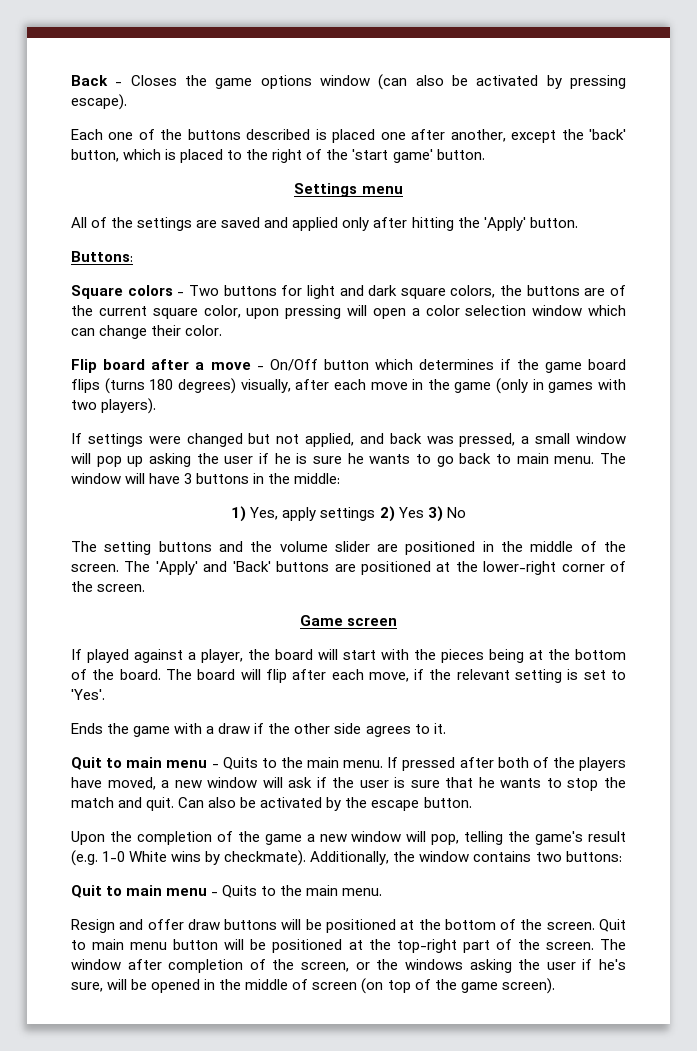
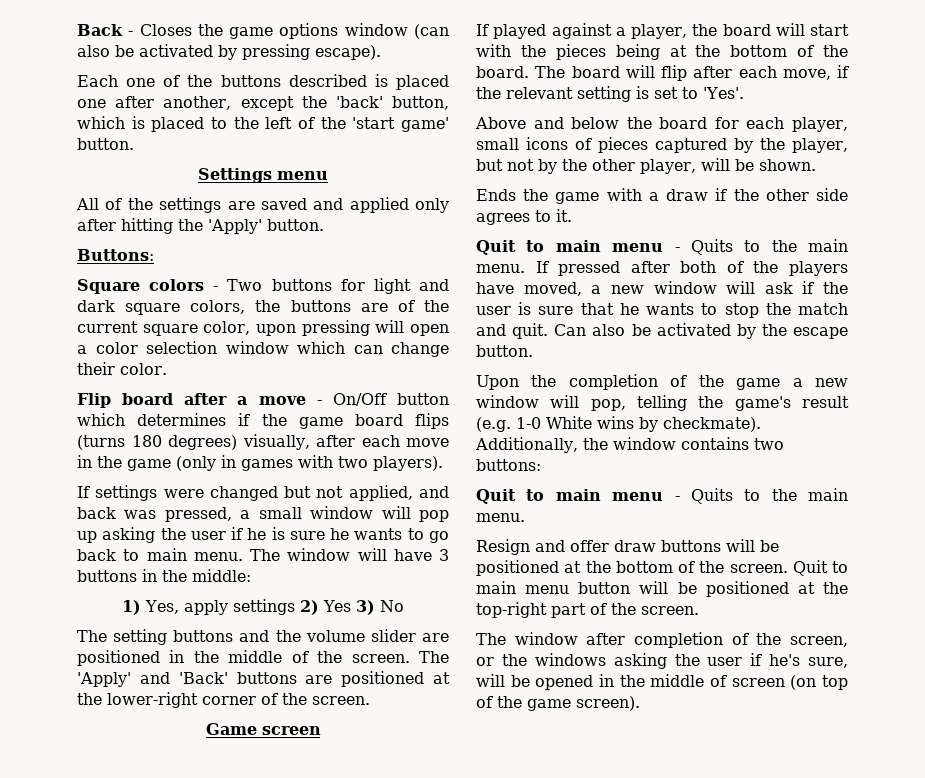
- Each one of the buttons described is placed one after another, except the 'back' button, which is placed to the right of the 'start game' button.
+ Each one of the buttons described is placed one after another, except the 'back' button, which is placed to the left of the 'start game' button.
+ Above and below the board for each player, small icons of pieces captured by the player, but not by the other player, will be shown.
- Quit to main menu button will be positioned at the top-right part of the screen. The window after completion of the screen, or the windows asking the user if he's sure, will be opened in the middle of screen (on top of the game screen).
+ Quit to main menu button will be positioned at the top-right part of the screen.
+ The window after completion of the screen, or the windows asking the user if he's sure, will be opened in the middle of screen (on top of the game screen).

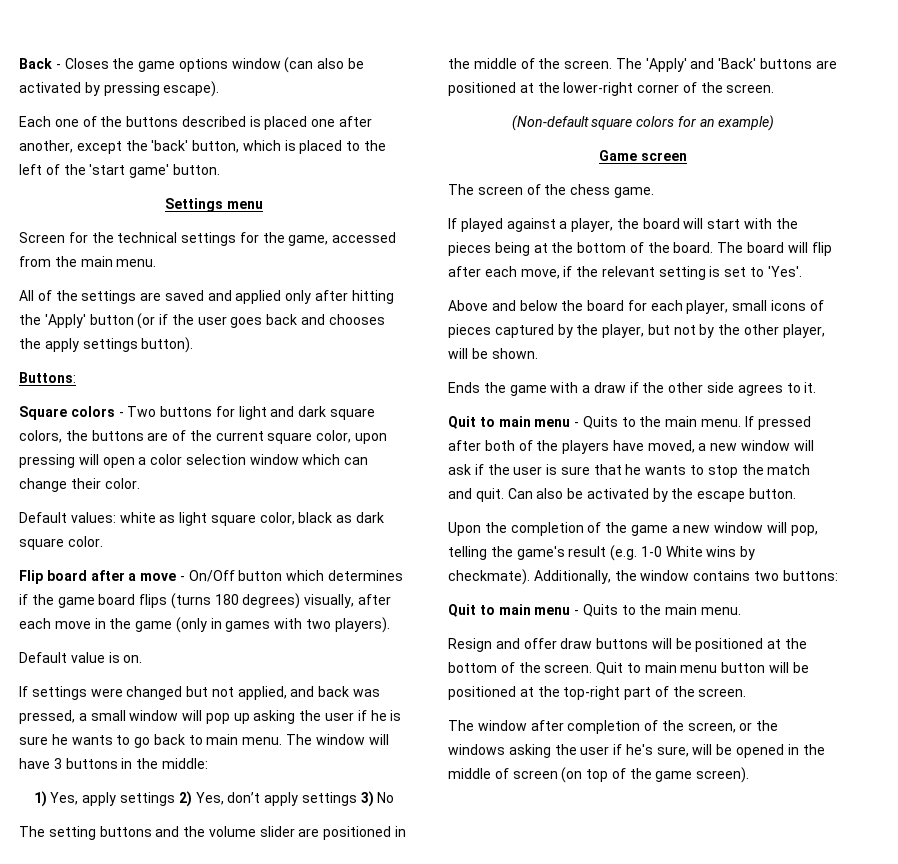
+ Screen for the technical settings for the game, accessed from the main menu.
- All of the settings are saved and applied only after hitting the 'Apply' button.
+ All of the settings are saved and applied only after hitting the 'Apply' button (or if the user goes back and chooses the apply settings button).
+ Default values: white as light square color, black as dark square color.
+ Default value is on.
- 1) Yes, apply settings 2) Yes 3) No
+ 1) Yes, apply settings 2) Yes, don’t apply settings 3) No
+ (Non-default square colors for an example)
  Game screen
+ The screen of the chess game.

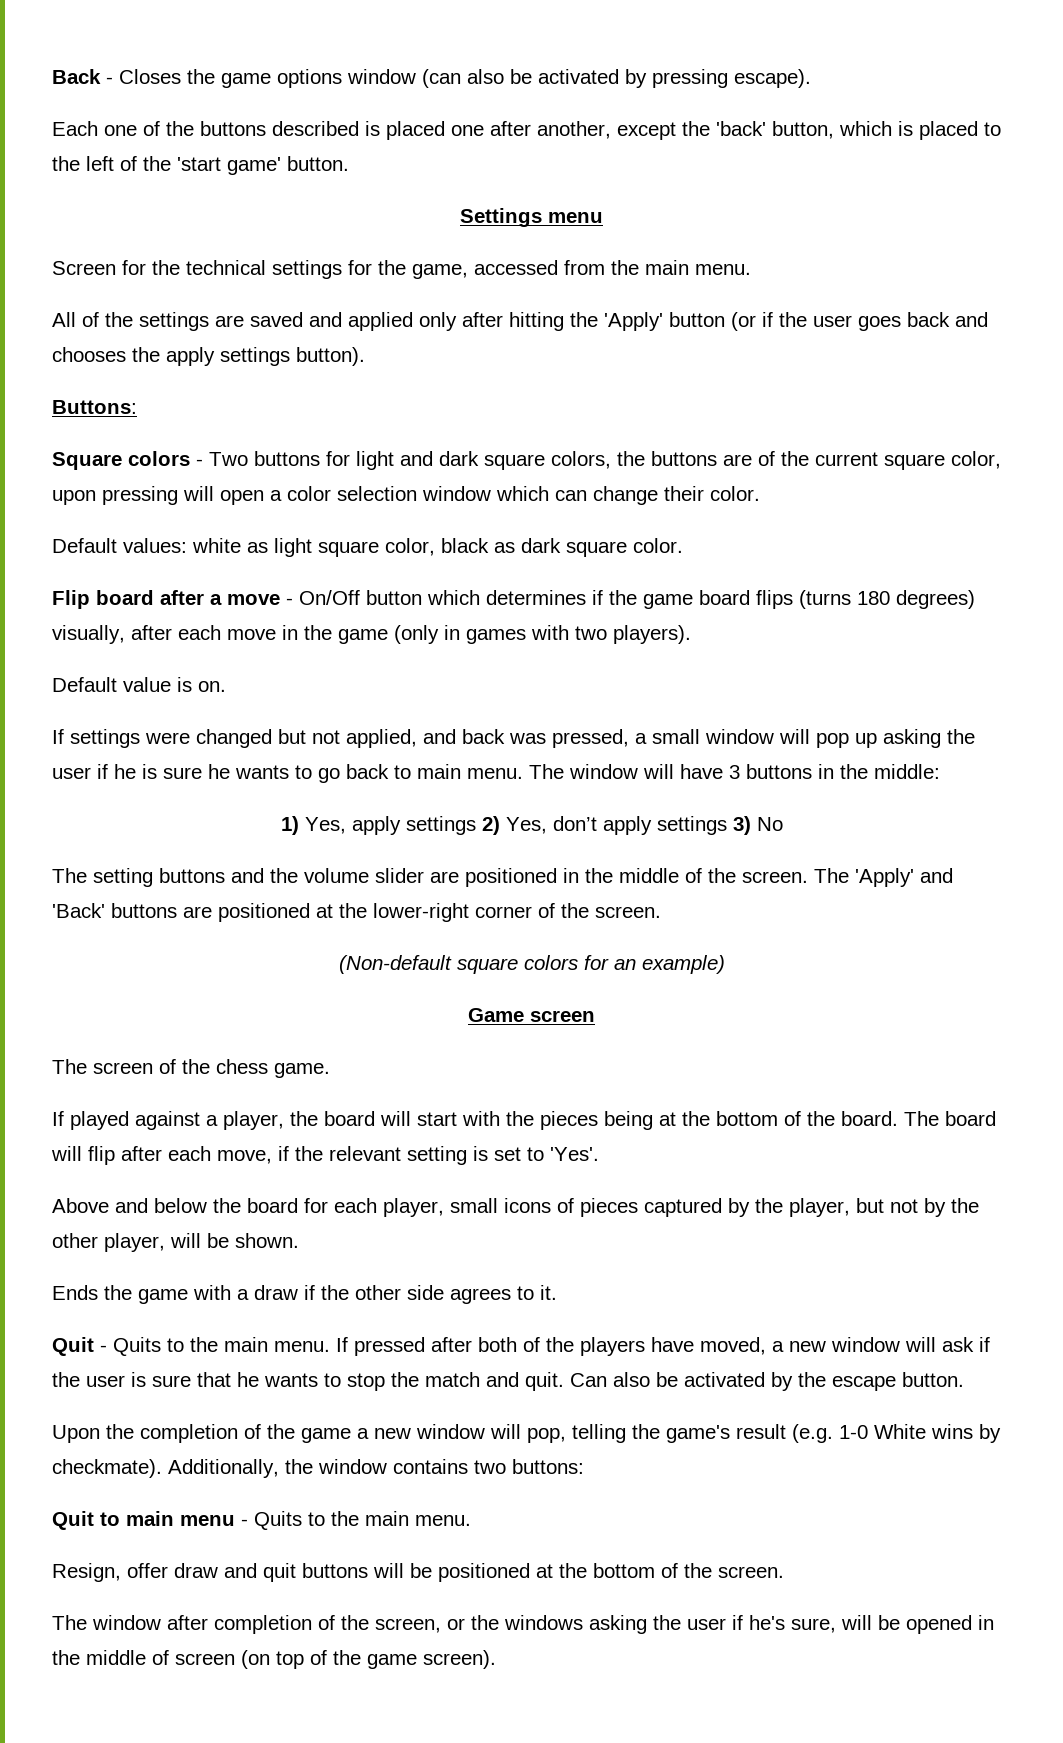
  Ends the game with a draw if the other side agrees to it.
- Quit to main menu - Quits to the main menu.
+ Quit - Quits to the main menu.
- Resign and offer draw buttons will be positioned at the bottom of the screen. Quit to main menu button will be positioned at the top-right part of the screen.
+ Resign, offer draw and quit buttons will be positioned at the bottom of the screen.

